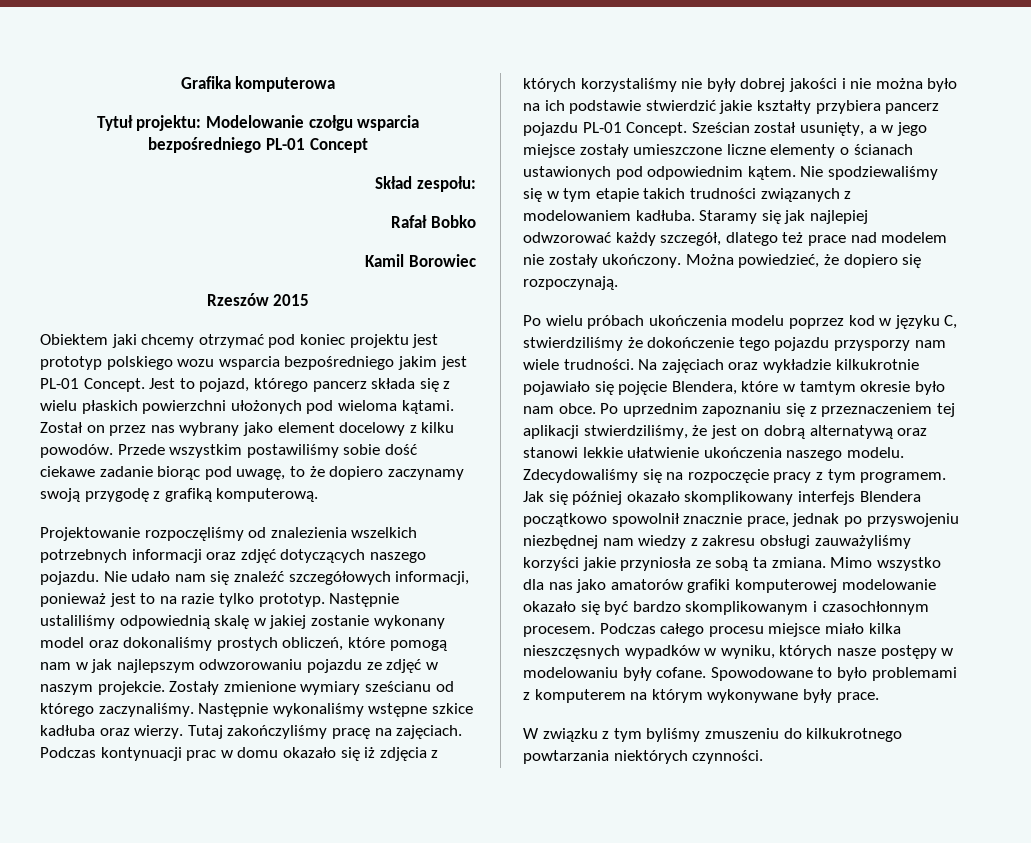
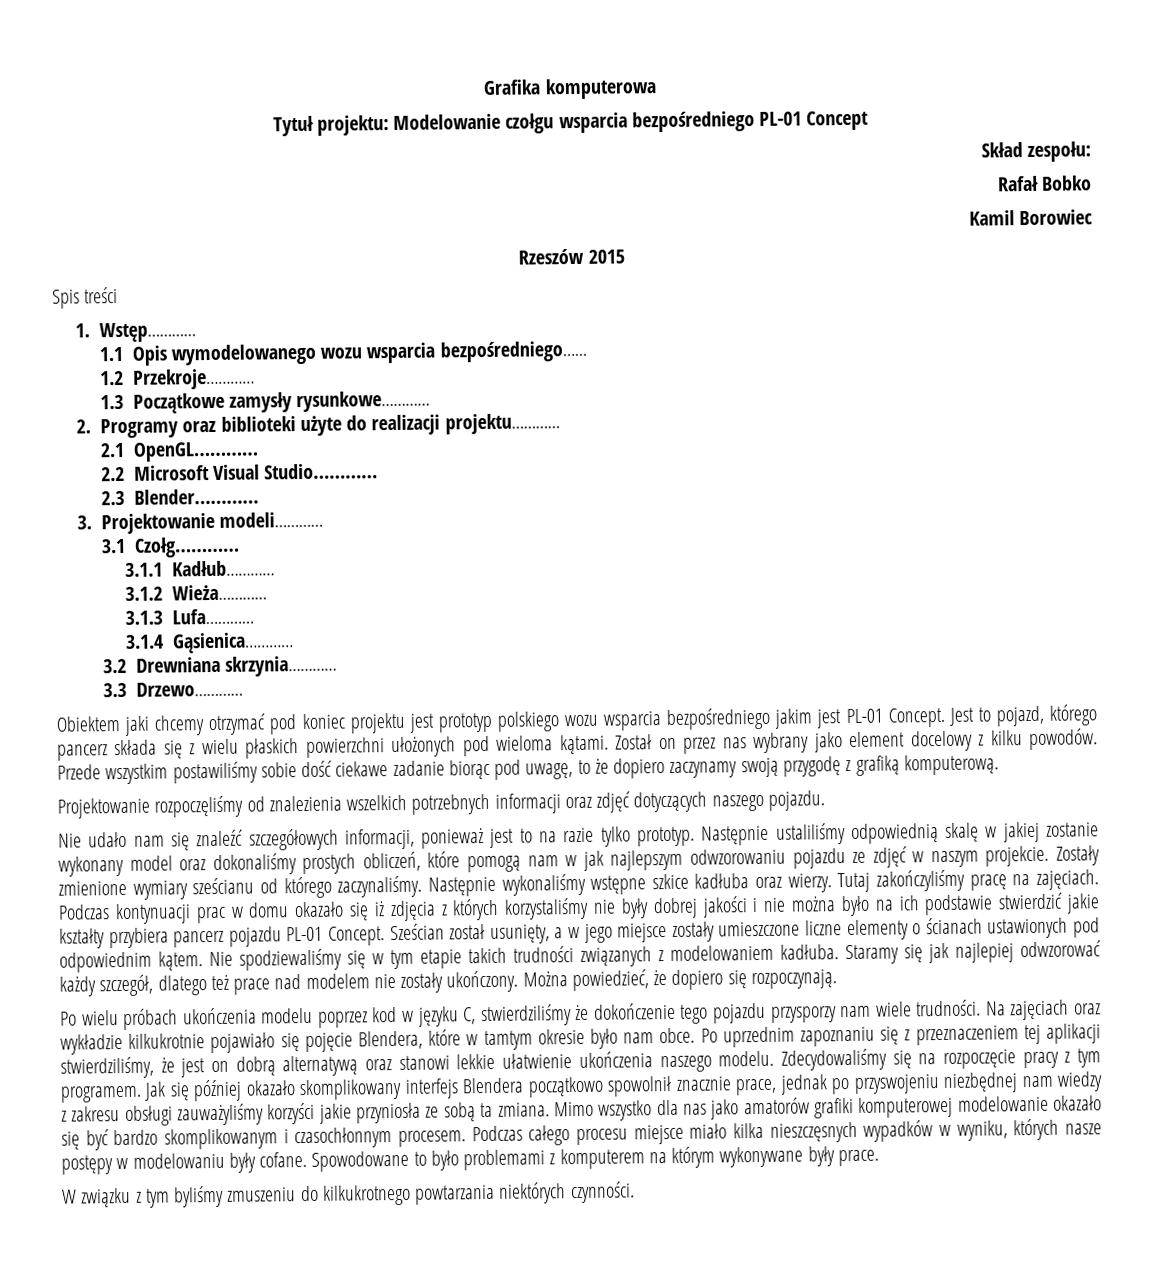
+ Spis treści
+ 1. Wstęp…………
+ 1.1 Opis wymodelowanego wozu wsparcia bezpośredniego…...
+ 1.2 Przekroje…………
+ 1.3 Początkowe zamysły rysunkowe…………
+ 2. Programy oraz biblioteki użyte do realizacji projektu…………
+ 2.1 OpenGL…………
+ 2.2 Microsoft Visual Studio…………
+ 2.3 Blender…………
+ 3. Projektowanie modeli…………
+ 3.1 Czołg…………
+ 3.1.1 Kadłub…………
+ 3.1.2 Wieża…………
+ 3.1.3 Lufa…………
+ 3.1.4 Gąsienica…………
+ 3.2 Drewniana skrzynia…………
+ 3.3 Drzewo…………
- Projektowanie rozpoczęliśmy od znalezienia wszelkich potrzebnych informacji oraz zdjęć dotyczących naszego pojazdu. Nie udało nam się znaleźć szczegółowych informacji, ponieważ jest to na razie tylko prototyp.
+ Projektowanie rozpoczęliśmy od znalezienia wszelkich potrzebnych informacji oraz zdjęć dotyczących naszego pojazdu.
+ Nie udało nam się znaleźć szczegółowych informacji, ponieważ jest to na razie tylko prototyp.

